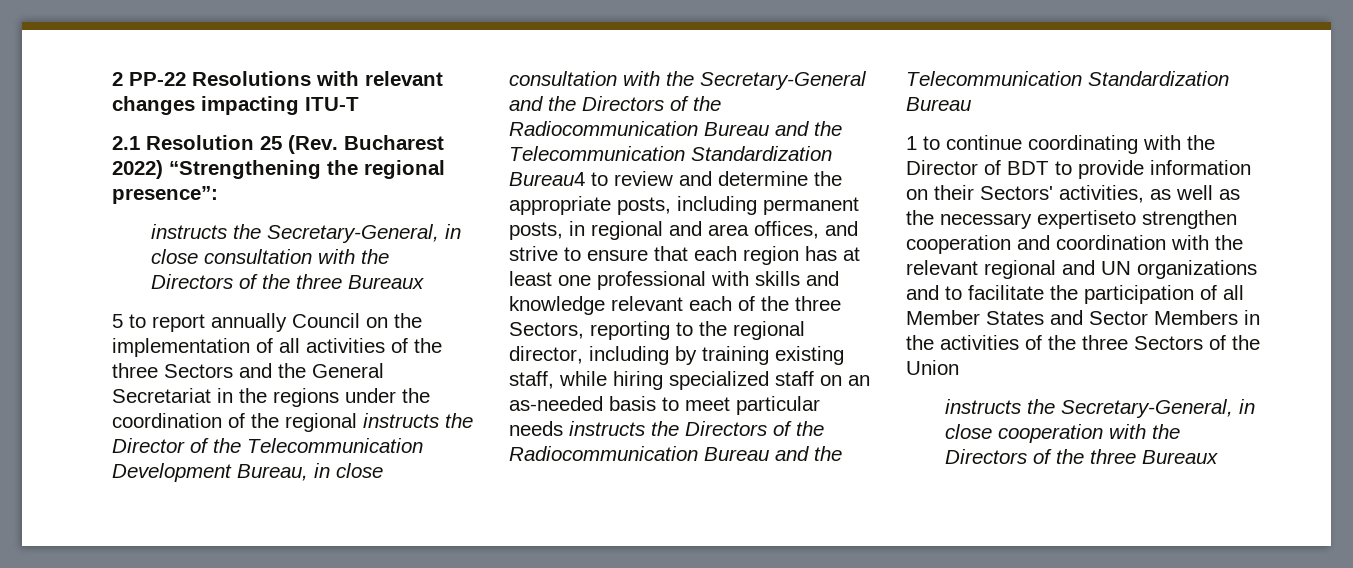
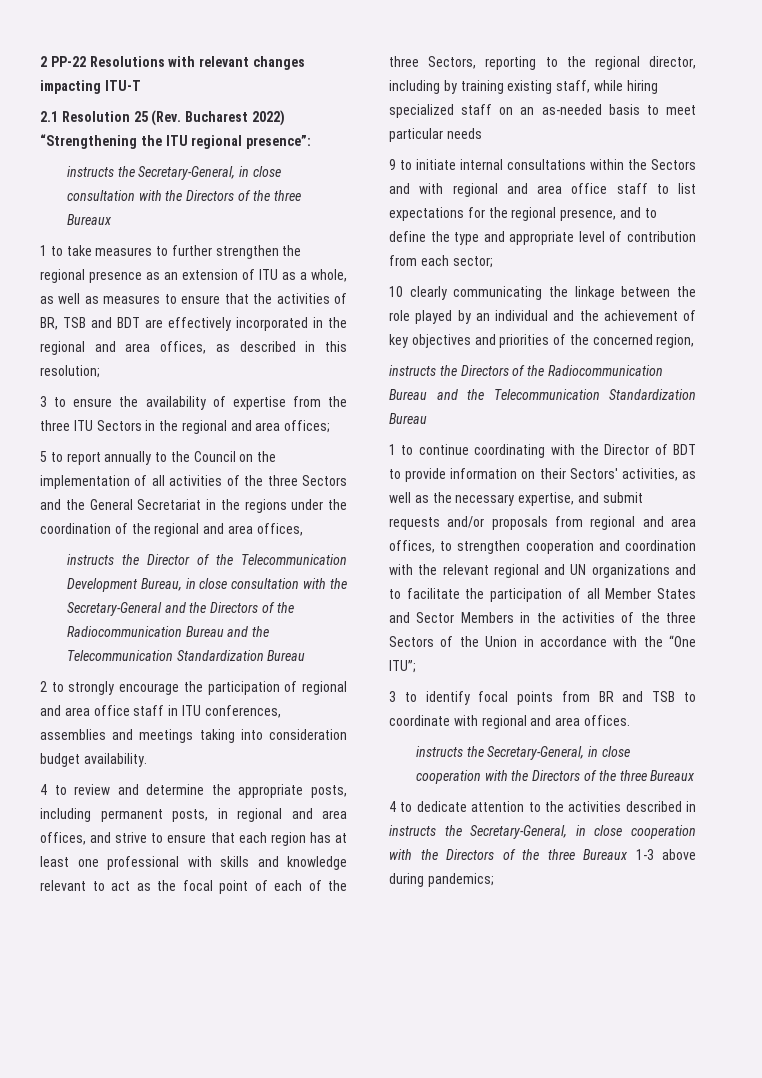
- 2.1 Resolution 25 (Rev. Bucharest 2022) “Strengthening the regional presence”:
+ 2.1 Resolution 25 (Rev. Bucharest 2022) “Strengthening the ITU regional presence”:
+ 1 to take measures to further strengthen the regional presence as an extension of ITU as a whole, as well as measures to ensure that the activities of BR, TSB and BDT are effectively incorporated in the regional and area offices, as described in this resolution;
+ 3 to ensure the availability of expertise from the three ITU Sectors in the regional and area offices;
- 5 to report annually Council on the implementation of all activities of the three Sectors and the General Secretariat in the regions under the coordination of the regional instructs the Director of the Telecommunication Development Bureau, in close consultation with the Secretary-General and the Directors of the Radiocommunication Bureau and the Telecommunication Standardization Bureau4 to review and determine the appropriate posts, including permanent posts, in regional and area offices, and strive to ensure that each region has at least one professional with skills and knowledge relevant each of the three Sectors, reporting to the regional director, including by training existing staff, while hiring specialized staff on an as-needed basis to meet particular needs instructs the Directors of the Radiocommunication Bureau and the Telecommunication Standardization Bureau
+ 5 to report annually to the Council on the implementation of all activities of the three Sectors and the General Secretariat in the regions under the coordination of the regional and area offices,
+ instructs the Director of the Telecommunication Development Bureau, in close consultation with the Secretary-General and the Directors of the Radiocommunication Bureau and the Telecommunication Standardization Bureau
+ 2 to strongly encourage the participation of regional and area office staff in ITU conferences, assemblies and meetings taking into consideration budget availability.
+ 4 to review and determine the appropriate posts, including permanent posts, in regional and area offices, and strive to ensure that each region has at least one professional with skills and knowledge relevant to act as the focal point of each of the three Sectors, reporting to the regional director, including by training existing staff, while hiring specialized staff on an as-needed basis to meet particular needs
+ 9 to initiate internal consultations within the Sectors and with regional and area office staff to list expectations for the regional presence, and to define the type and appropriate level of contribution from each sector;
+ 10 clearly communicating the linkage between the role played by an individual and the achievement of key objectives and priorities of the concerned region,
+ instructs the Directors of the Radiocommunication Bureau and the Telecommunication Standardization Bureau
- 1 to continue coordinating with the Director of BDT to provide information on their Sectors' activities, as well as the necessary expertiseto strengthen cooperation and coordination with the relevant regional and UN organizations and to facilitate the participation of all Member States and Sector Members in the activities of the three Sectors of the Union
+ 1 to continue coordinating with the Director of BDT to provide information on their Sectors' activities, as well as the necessary expertise, and submit requests and/or proposals from regional and area offices, to strengthen cooperation and coordination with the relevant regional and UN organizations and to facilitate the participation of all Member States and Sector Members in the activities of the three Sectors of the Union in accordance with the “One ITU”;
+ 3 to identify focal points from BR and TSB to coordinate with regional and area offices.
+ 4 to dedicate attention to the activities described in instructs the Secretary-General, in close cooperation with the Directors of the three Bureaux 1-3 above during pandemics;

